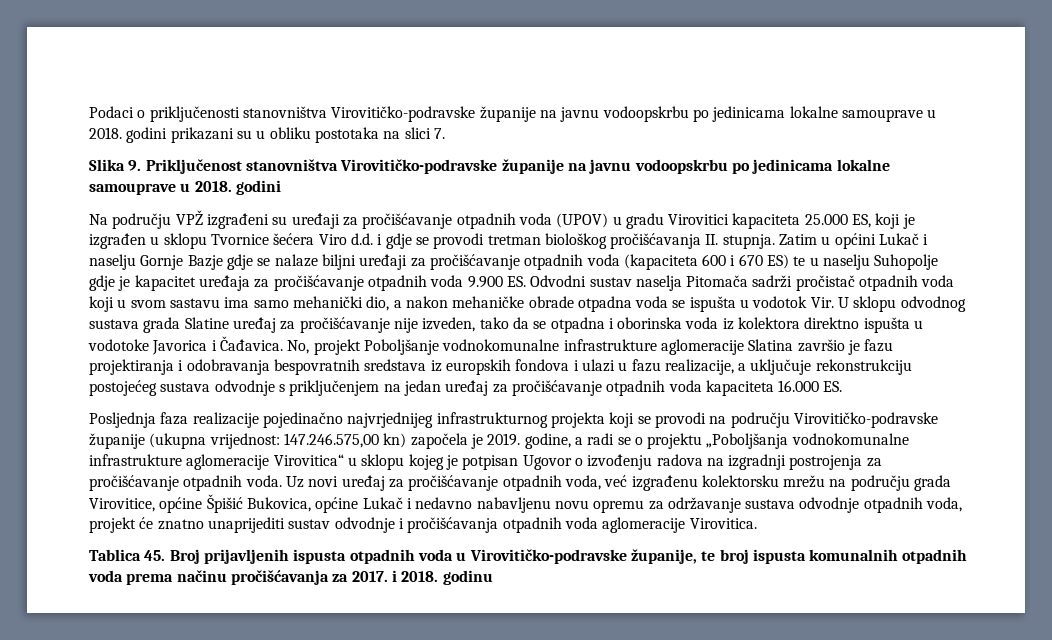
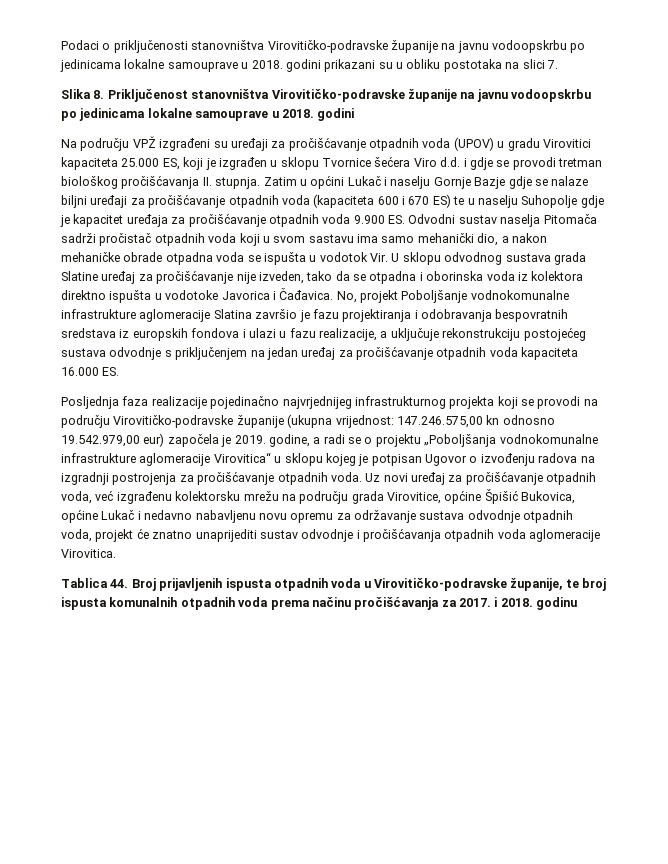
- Slika 9. Priključenost stanovništva Virovitičko-podravske županije na javnu vodoopskrbu po jedinicama lokalne samouprave u 2018. godini
+ Slika 8. Priključenost stanovništva Virovitičko-podravske županije na javnu vodoopskrbu po jedinicama lokalne samouprave u 2018. godini
- Posljednja faza realizacije pojedinačno najvrjednijeg infrastrukturnog projekta koji se provodi na području Virovitičko-podravske županije (ukupna vrijednost: 147.246.575,00 kn) započela je 2019. godine, a radi se o projektu „Poboljšanja vodnokomunalne infrastrukture aglomeracije Virovitica“ u sklopu kojeg je potpisan Ugovor o izvođenju radova na izgradnji postrojenja za pročišćavanje otpadnih voda.
+ Posljednja faza realizacije pojedinačno najvrjednijeg infrastrukturnog projekta koji se provodi na području Virovitičko-podravske županije (ukupna vrijednost: 147.246.575,00 kn odnosno 19.542.979,00 eur) započela je 2019. godine, a radi se o projektu „Poboljšanja vodnokomunalne infrastrukture aglomeracije Virovitica“ u sklopu kojeg je potpisan Ugovor o izvođenju radova na izgradnji postrojenja za pročišćavanje otpadnih voda.
- Tablica 45. Broj prijavljenih ispusta otpadnih voda u Virovitičko-podravske županije, te broj ispusta komunalnih otpadnih voda prema načinu pročišćavanja za 2017. i 2018. godinu
+ Tablica 44. Broj prijavljenih ispusta otpadnih voda u Virovitičko-podravske županije, te broj ispusta komunalnih otpadnih voda prema načinu pročišćavanja za 2017. i 2018. godinu

